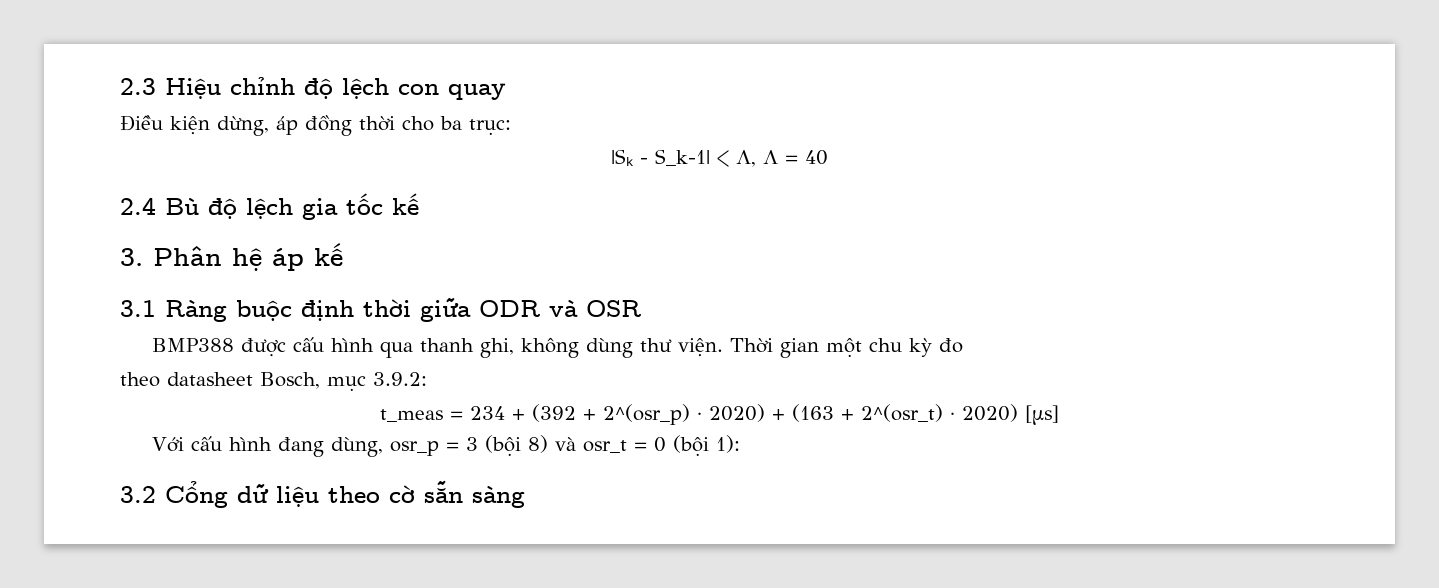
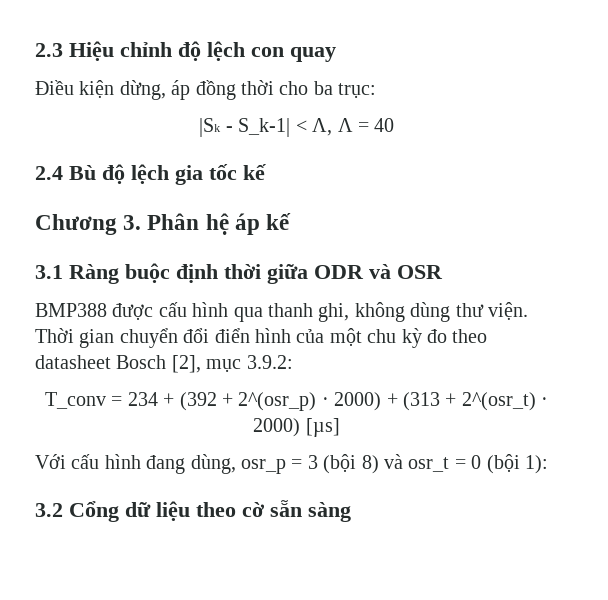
- 3. Phân hệ áp kế
+ Chương 3. Phân hệ áp kế
- Thời gian một chu kỳ đo
- theo datasheet Bosch, mục 3.9.2:
+ Thời gian chuyển đổi điển hình của một chu kỳ đo theo datasheet Bosch [2], mục 3.9.2:
- t_meas = 234 + (392 + 2^(osr_p) · 2020) + (163 + 2^(osr_t) · 2020) [µs]
+ T_conv = 234 + (392 + 2^(osr_p) · 2000) + (313 + 2^(osr_t) · 2000) [µs]

